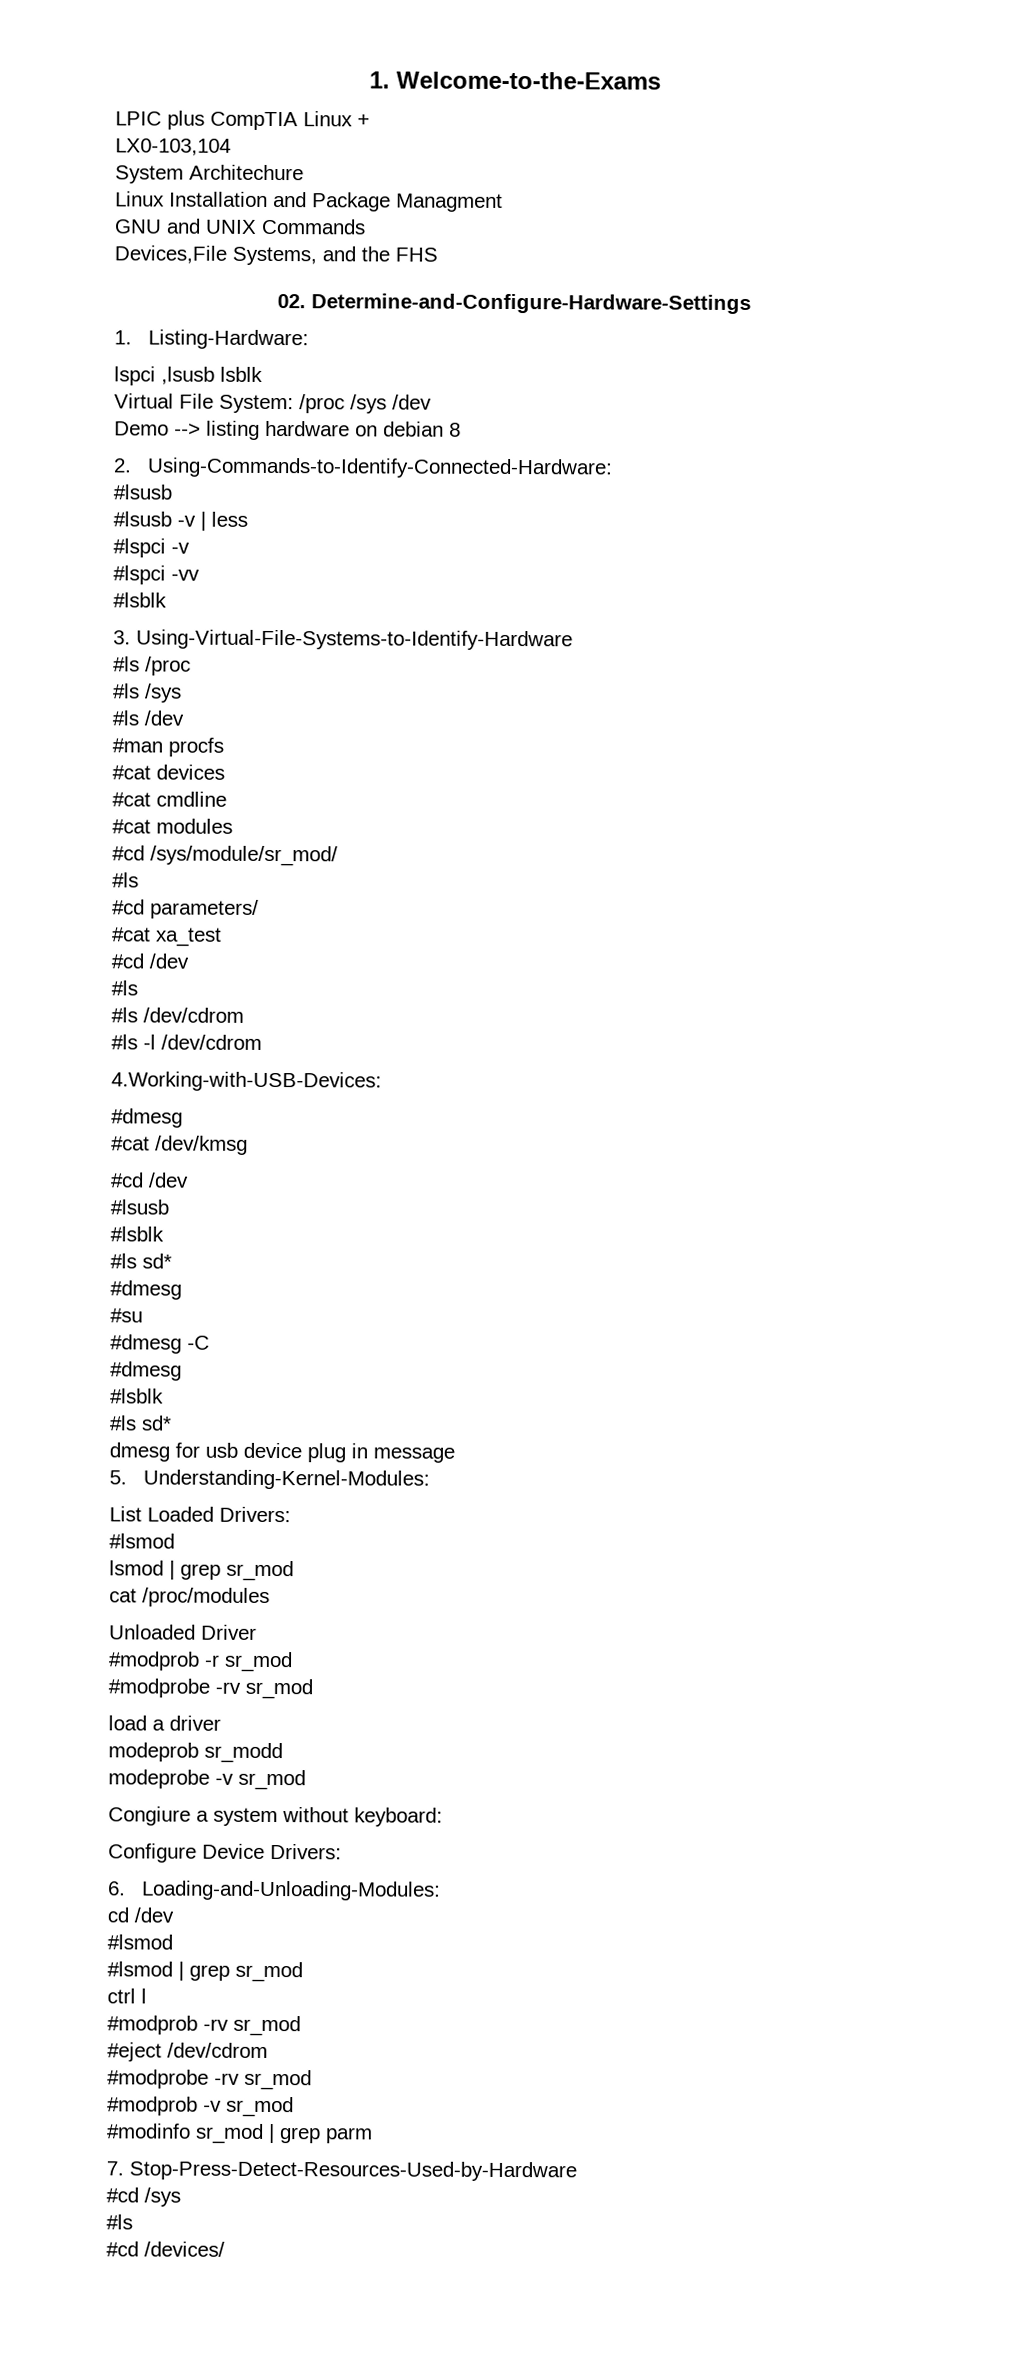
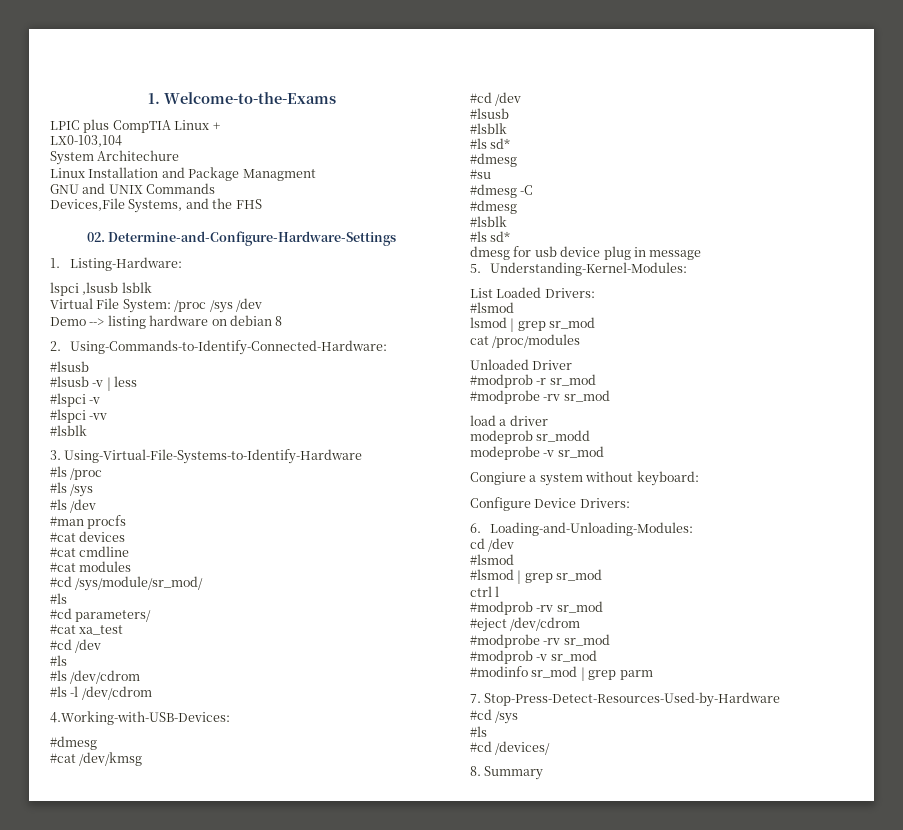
+ 8. Summary

